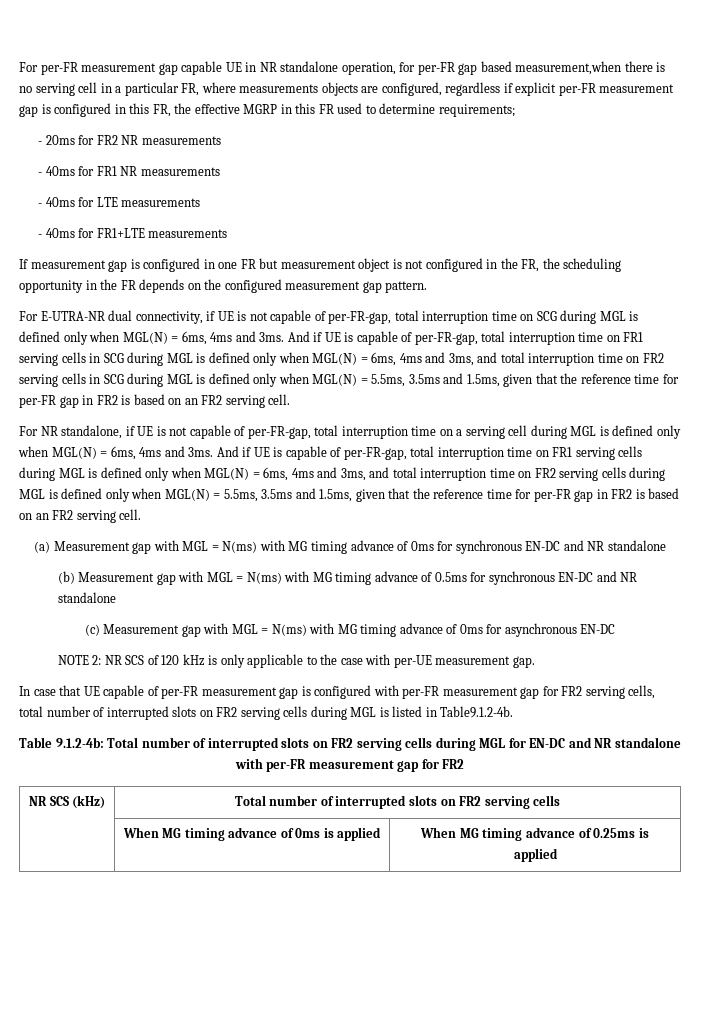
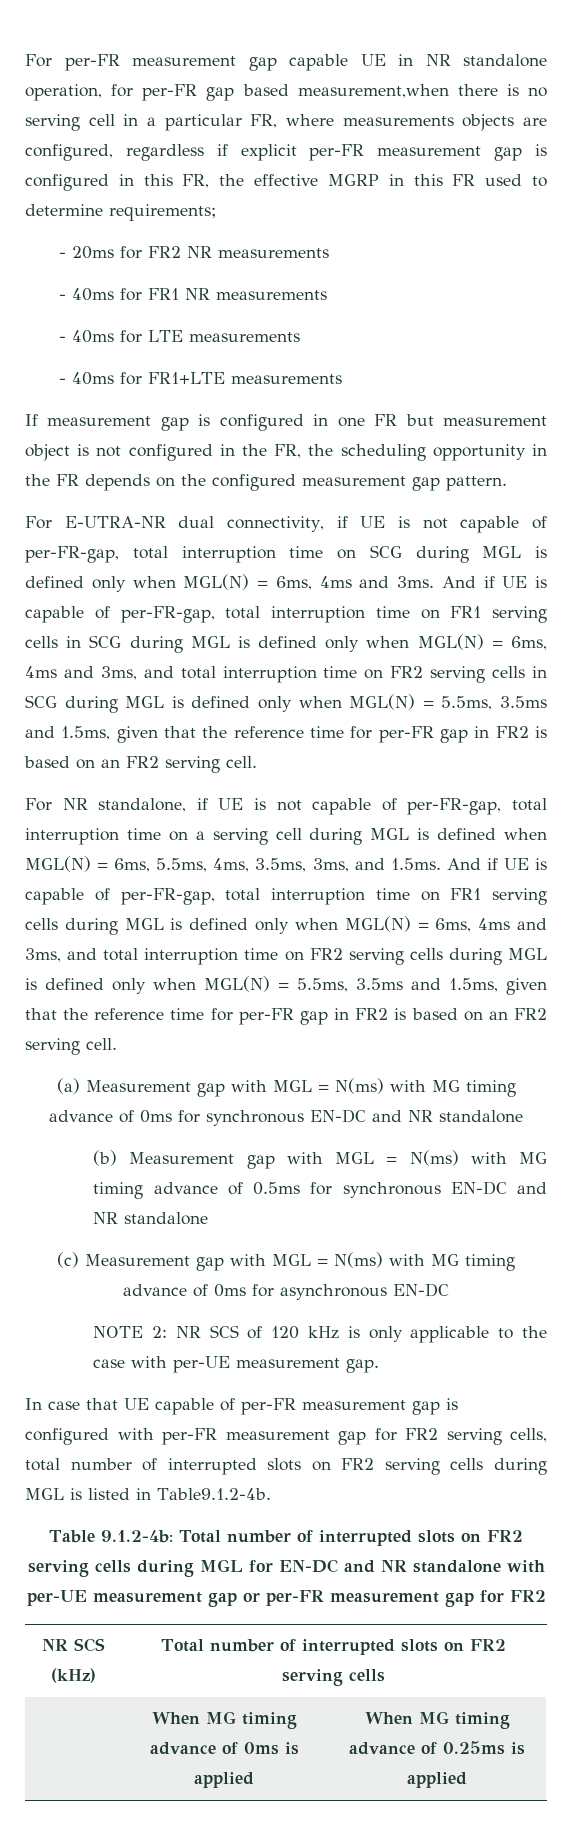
- For NR standalone, if UE is not capable of per-FR-gap, total interruption time on a serving cell during MGL is defined only when MGL(N) = 6ms, 4ms and 3ms. And if UE is capable of per-FR-gap, total interruption time on FR1 serving cells during MGL is defined only when MGL(N) = 6ms, 4ms and 3ms, and total interruption time on FR2 serving cells during MGL is defined only when MGL(N) = 5.5ms, 3.5ms and 1.5ms, given that the reference time for per-FR gap in FR2 is based on an FR2 serving cell.
+ For NR standalone, if UE is not capable of per-FR-gap, total interruption time on a serving cell during MGL is defined when MGL(N) = 6ms, 5.5ms, 4ms, 3.5ms, 3ms, and 1.5ms. And if UE is capable of per-FR-gap, total interruption time on FR1 serving cells during MGL is defined only when MGL(N) = 6ms, 4ms and 3ms, and total interruption time on FR2 serving cells during MGL is defined only when MGL(N) = 5.5ms, 3.5ms and 1.5ms, given that the reference time for per-FR gap in FR2 is based on an FR2 serving cell.
- Table 9.1.2-4b: Total number of interrupted slots on FR2 serving cells during MGL for EN-DC and NR standalone with per-FR measurement gap for FR2
+ Table 9.1.2-4b: Total number of interrupted slots on FR2 serving cells during MGL for EN-DC and NR standalone with per-UE measurement gap or per-FR measurement gap for FR2

